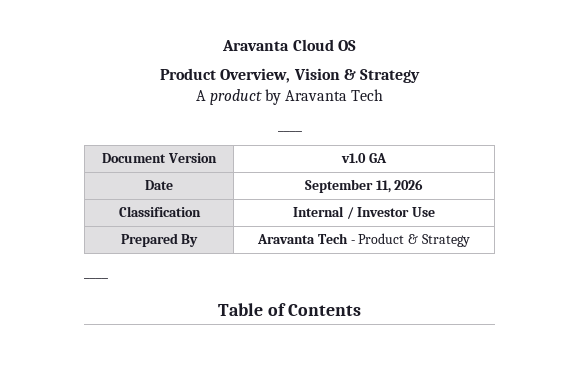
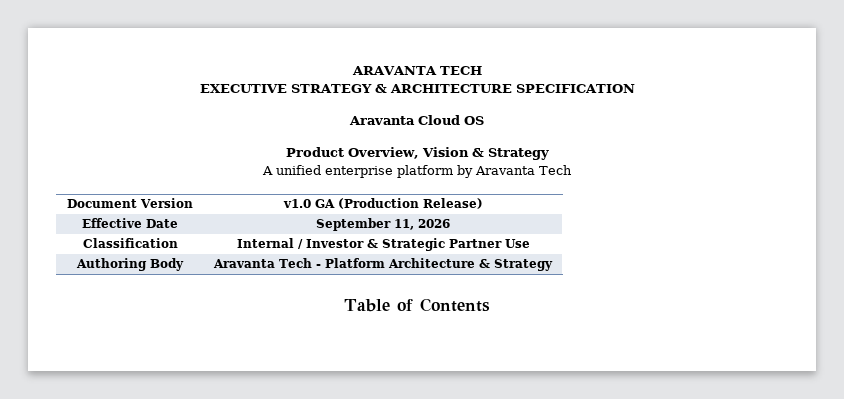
+ ARAVANTA TECH
+ EXECUTIVE STRATEGY & ARCHITECTURE SPECIFICATION
- A product by Aravanta Tech
- ____
+ A unified enterprise platform by Aravanta Tech
- Document Version | v1.0 GA
- Date | September 11, 2026
+ Document Version | v1.0 GA (Production Release)
+ Effective Date | September 11, 2026
- Classification | Internal / Investor Use
+ Classification | Internal / Investor & Strategic Partner Use
- Prepared By | Aravanta Tech - Product & Strategy
- ____
+ Authoring Body | Aravanta Tech - Platform Architecture & Strategy

